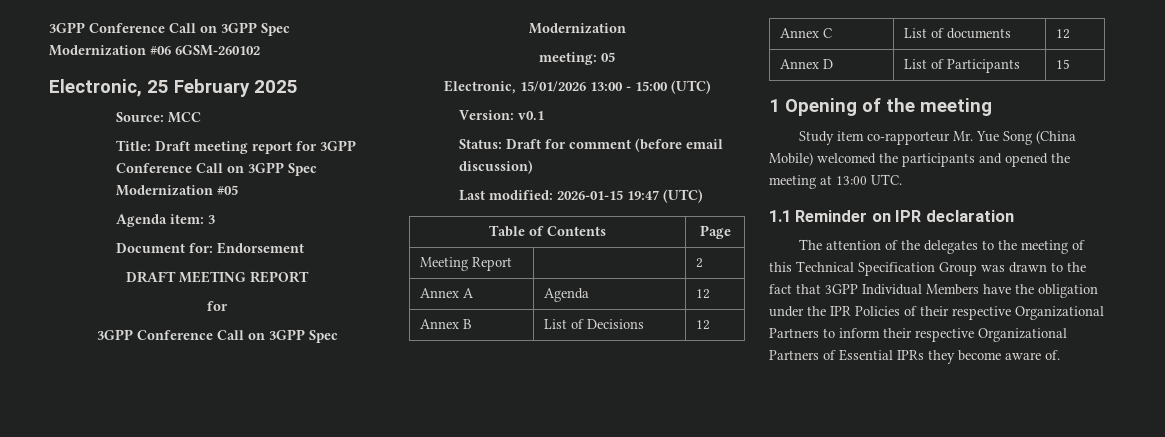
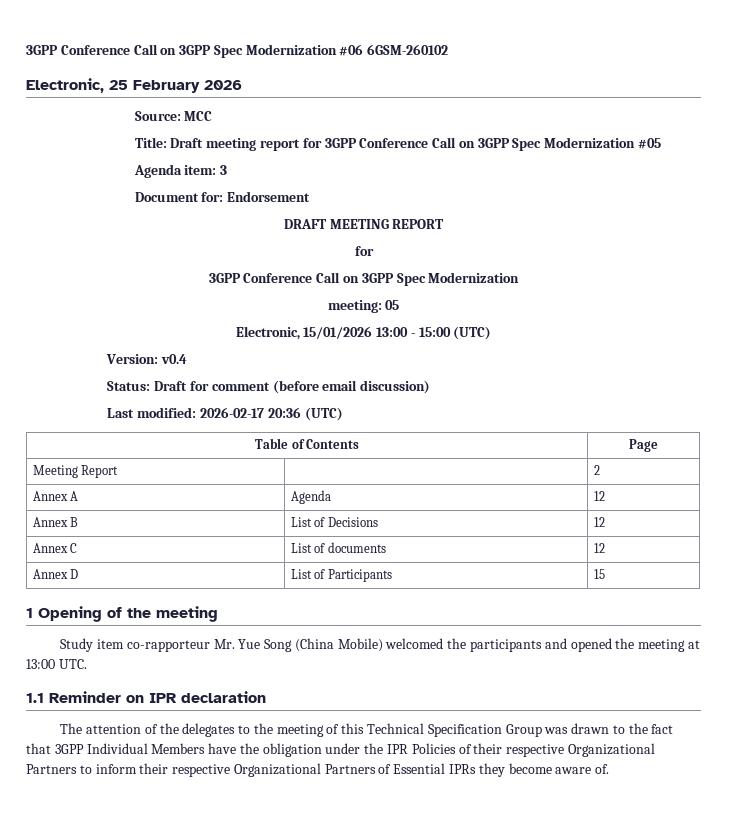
- Electronic, 25 February 2025
+ Electronic, 25 February 2026
- Version: v0.1
+ Version: v0.4
- Last modified: 2026-01-15 19:47 (UTC)
+ Last modified: 2026-02-17 20:36 (UTC)

